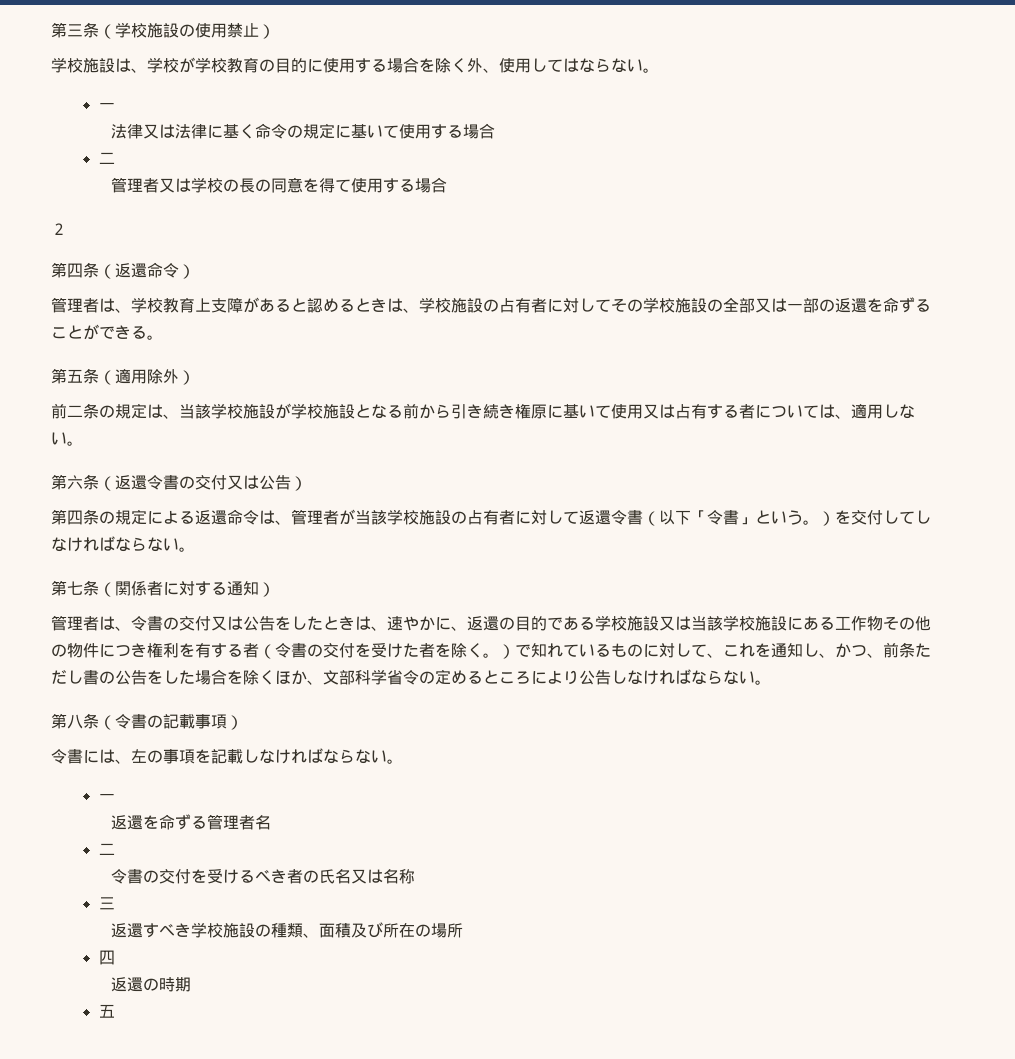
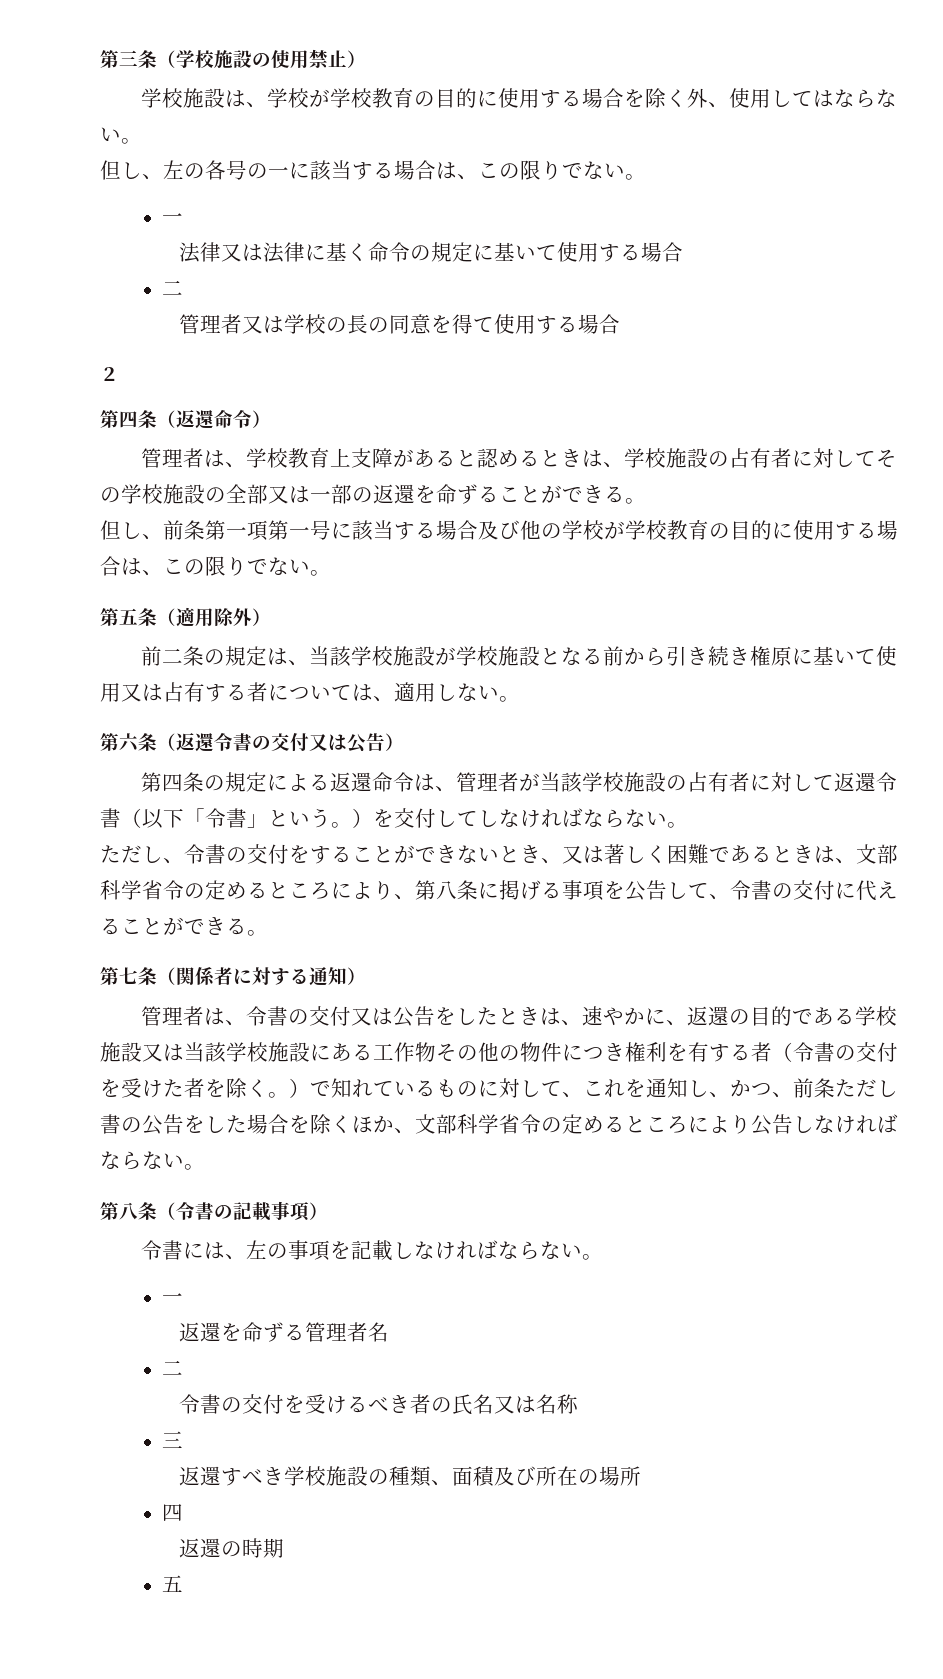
+ 但し、左の各号の一に該当する場合は、この限りでない。
+ 但し、前条第一項第一号に該当する場合及び他の学校が学校教育の目的に使用する場合は、この限りでない。
+ ただし、令書の交付をすることができないとき、又は著しく困難であるときは、文部科学省令の定めるところにより、第八条に掲げる事項を公告して、令書の交付に代えることができる。

